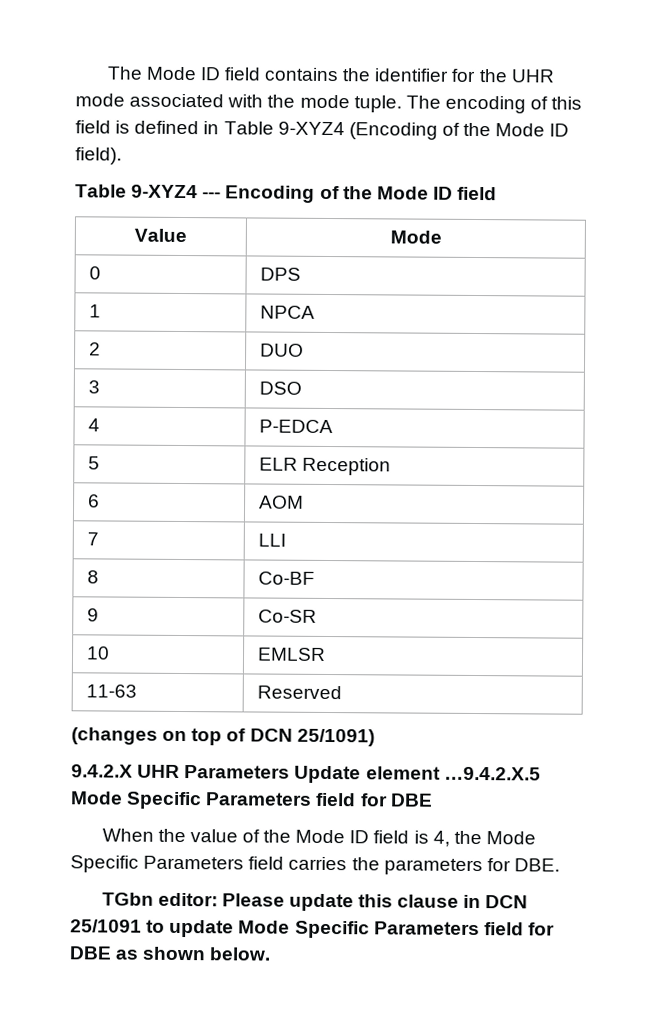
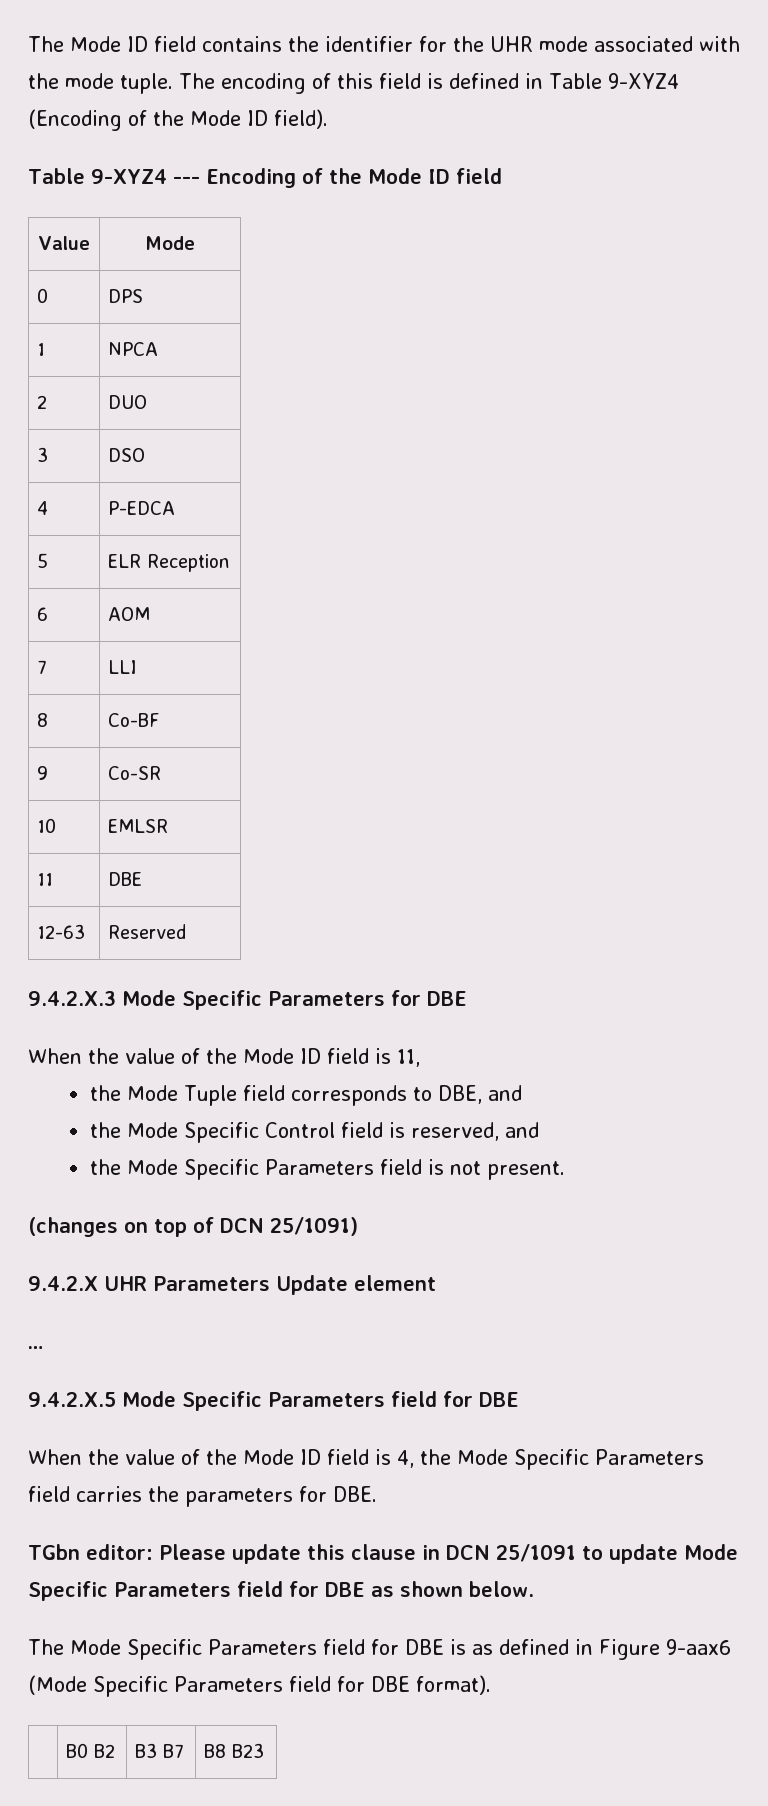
- 11-63 | Reserved
+ 11 | DBE
+ 12-63 | Reserved
+ 9.4.2.X.3 Mode Specific Parameters for DBE
+ When the value of the Mode ID field is 11,
+ the Mode Tuple field corresponds to DBE, and
+ the Mode Specific Control field is reserved, and
+ the Mode Specific Parameters field is not present.
- 9.4.2.X UHR Parameters Update element …9.4.2.X.5 Mode Specific Parameters field for DBE
+ 9.4.2.X UHR Parameters Update element
+ …
+ 9.4.2.X.5 Mode Specific Parameters field for DBE
+ The Mode Specific Parameters field for DBE is as defined in Figure 9-aax6 (Mode Specific Parameters field for DBE format).
+ | B0 B2 | B3 B7 | B8 B23

